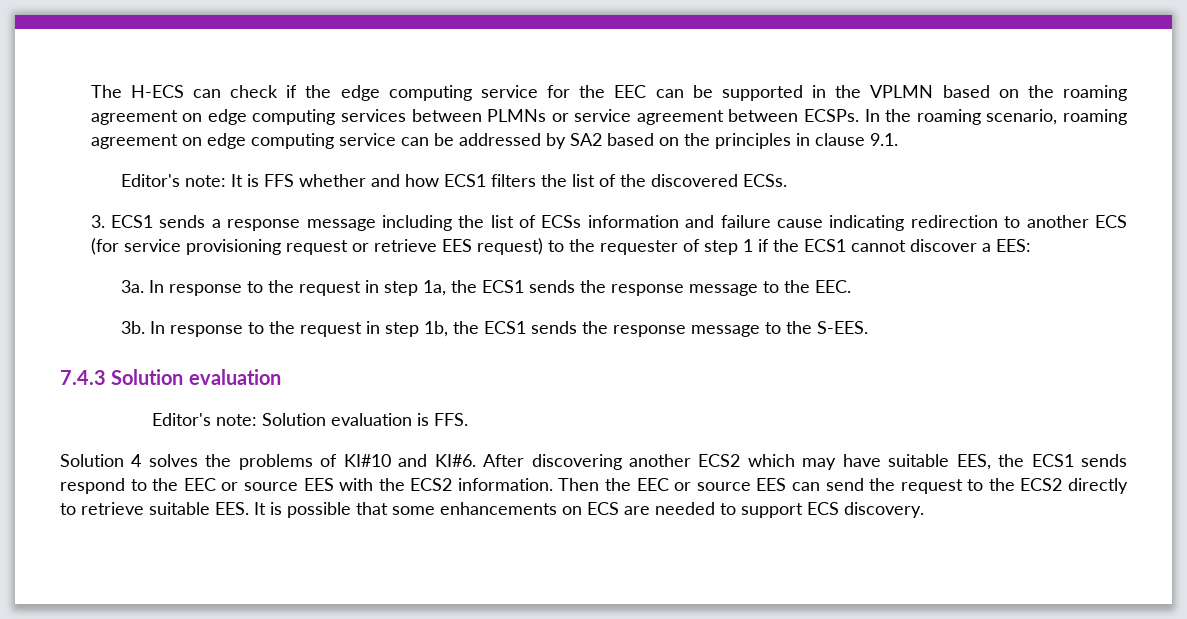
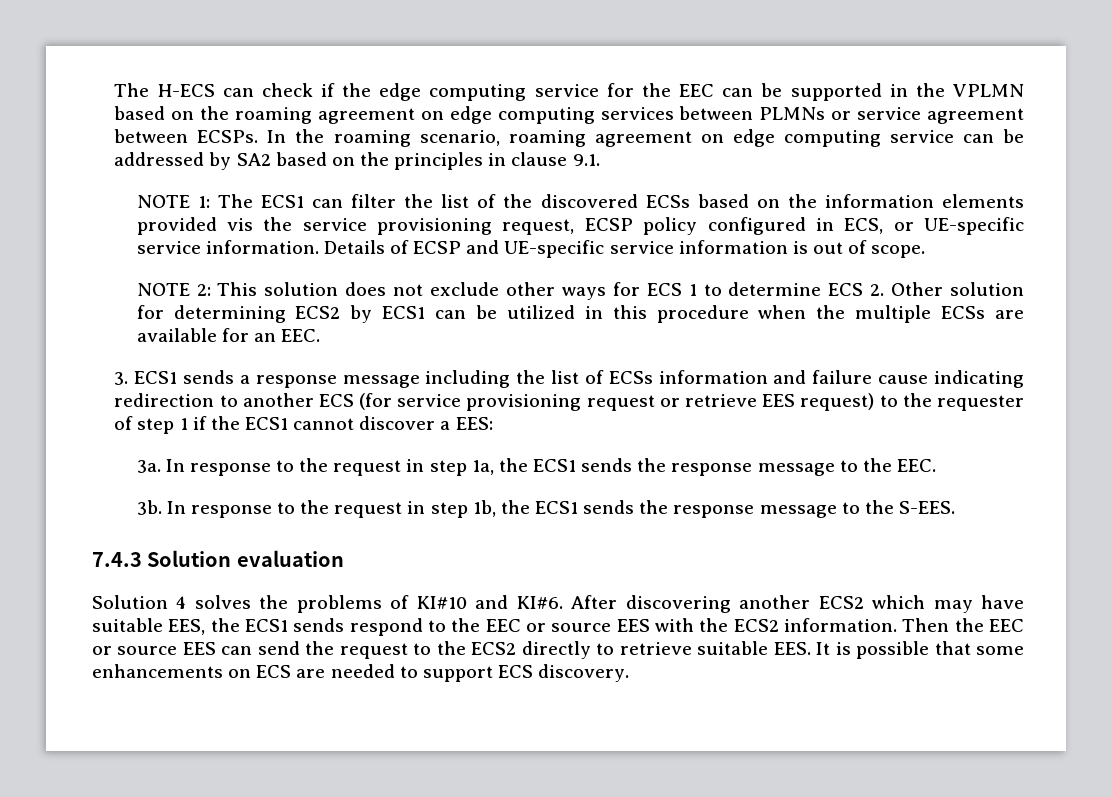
- Editor's note: It is FFS whether and how ECS1 filters the list of the discovered ECSs.
+ NOTE 1: The ECS1 can filter the list of the discovered ECSs based on the information elements provided vis the service provisioning request, ECSP policy configured in ECS, or UE-specific service information. Details of ECSP and UE-specific service information is out of scope.
+ NOTE 2: This solution does not exclude other ways for ECS 1 to determine ECS 2. Other solution for determining ECS2 by ECS1 can be utilized in this procedure when the multiple ECSs are available for an EEC.
- Editor's note: Solution evaluation is FFS.

